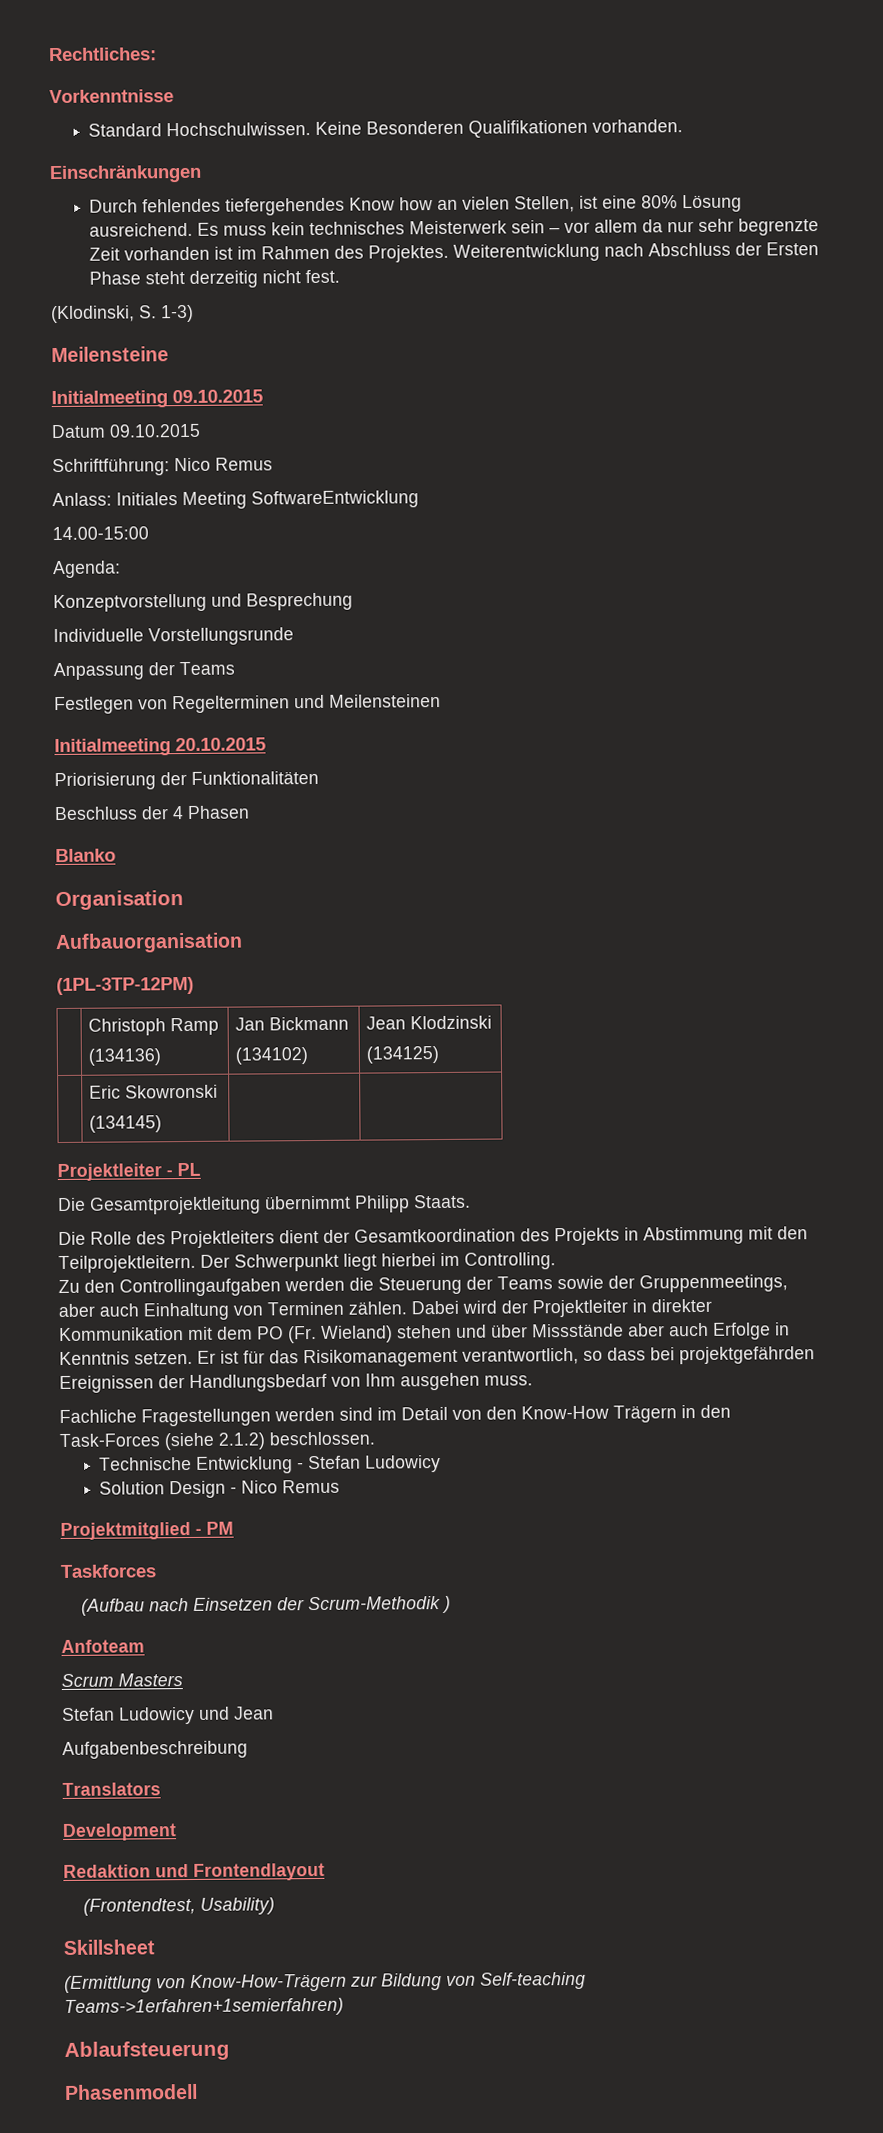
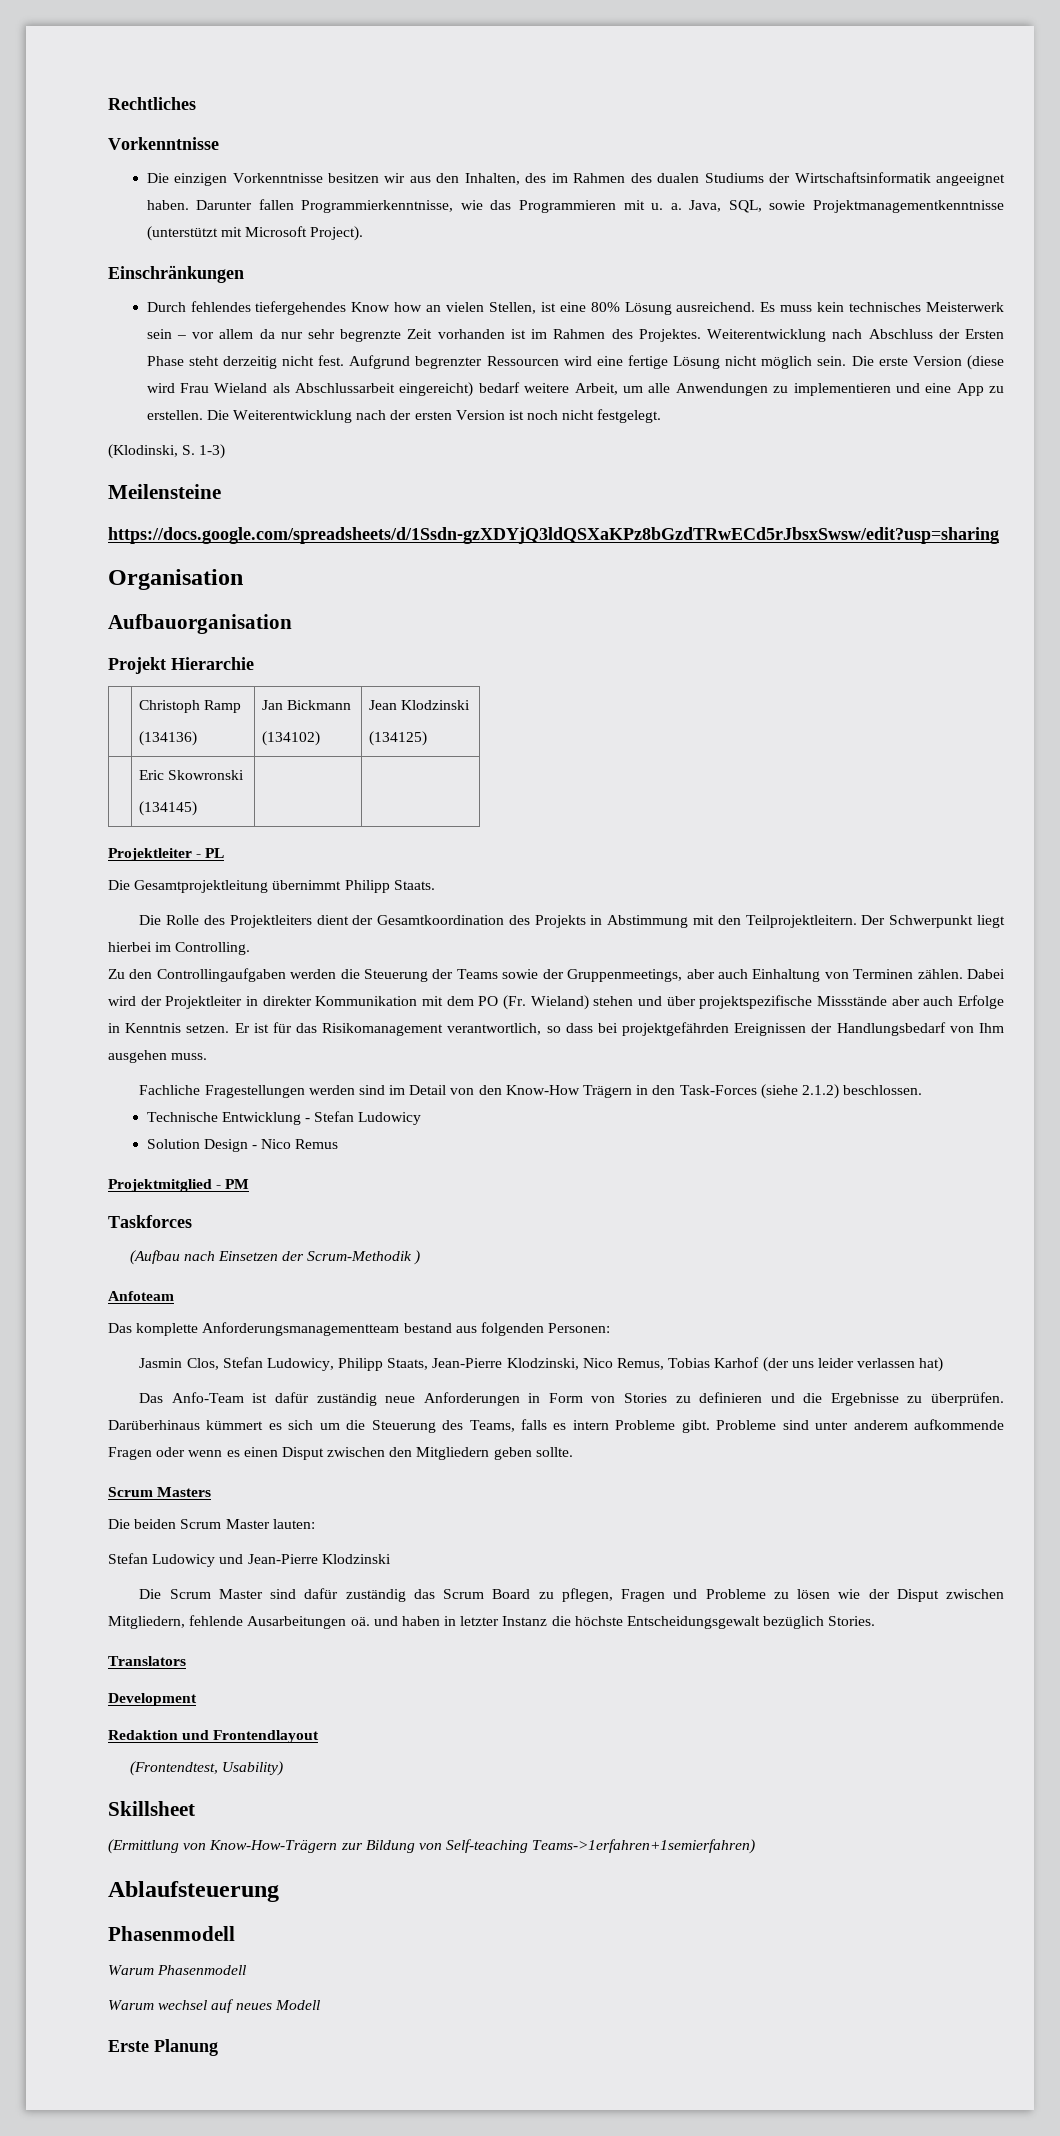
- Rechtliches:
+ Rechtliches
- Standard Hochschulwissen. Keine Besonderen Qualifikationen vorhanden.
+ Die einzigen Vorkenntnisse besitzen wir aus den Inhalten, des im Rahmen des dualen Studiums der Wirtschaftsinformatik angeeignet haben. Darunter fallen Programmierkenntnisse, wie das Programmieren mit u. a. Java, SQL, sowie Projektmanagementkenntnisse (unterstützt mit Microsoft Project).
- Weiterentwicklung nach Abschluss der Ersten Phase steht derzeitig nicht fest.
+ Weiterentwicklung nach Abschluss der Ersten Phase steht derzeitig nicht fest. Aufgrund begrenzter Ressourcen wird eine fertige Lösung nicht möglich sein. Die erste Version (diese wird Frau Wieland als Abschlussarbeit eingereicht) bedarf weitere Arbeit, um alle Anwendungen zu implementieren und eine App zu erstellen. Die Weiterentwicklung nach der ersten Version ist noch nicht festgelegt.
  (Klodinski, S. 1-3)
  Meilensteine
- Initialmeeting 09.10.2015
- Datum 09.10.2015
- Schriftführung: Nico Remus
- Anlass: Initiales Meeting SoftwareEntwicklung
- 14.00-15:00
- Agenda:
- Konzeptvorstellung und Besprechung
- Individuelle Vorstellungsrunde
- Anpassung der Teams
- Festlegen von Regelterminen und Meilensteinen
- Initialmeeting 20.10.2015
- Priorisierung der Funktionalitäten
- Beschluss der 4 Phasen
- Blanko
+ https://docs.google.com/spreadsheets/d/1Ssdn-gzXDYjQ3ldQSXaKPz8bGzdTRwECd5rJbsxSwsw/edit?usp=sharing
- (1PL-3TP-12PM)
+ Projekt Hierarchie
- Dabei wird der Projektleiter in direkter Kommunikation mit dem PO (Fr. Wieland) stehen und über Missstände aber auch Erfolge in Kenntnis setzen.
+ Dabei wird der Projektleiter in direkter Kommunikation mit dem PO (Fr. Wieland) stehen und über projektspezifische Missstände aber auch Erfolge in Kenntnis setzen.
+ Das komplette Anforderungsmanagementteam bestand aus folgenden Personen:
+ Jasmin Clos, Stefan Ludowicy, Philipp Staats, Jean-Pierre Klodzinski, Nico Remus, Tobias Karhof (der uns leider verlassen hat)
+ Das Anfo-Team ist dafür zuständig neue Anforderungen in Form von Stories zu definieren und die Ergebnisse zu überprüfen. Darüberhinaus kümmert es sich um die Steuerung des Teams, falls es intern Probleme gibt. Probleme sind unter anderem aufkommende Fragen oder wenn es einen Disput zwischen den Mitgliedern geben sollte.
  Scrum Masters
- Stefan Ludowicy und Jean
- Aufgabenbeschreibung
+ Die beiden Scrum Master lauten:
+ Stefan Ludowicy und Jean-Pierre Klodzinski
+ Die Scrum Master sind dafür zuständig das Scrum Board zu pflegen, Fragen und Probleme zu lösen wie der Disput zwischen Mitgliedern, fehlende Ausarbeitungen oä. und haben in letzter Instanz die höchste Entscheidungsgewalt bezüglich Stories.
+ Warum Phasenmodell
+ Warum wechsel auf neues Modell
+ Erste Planung

